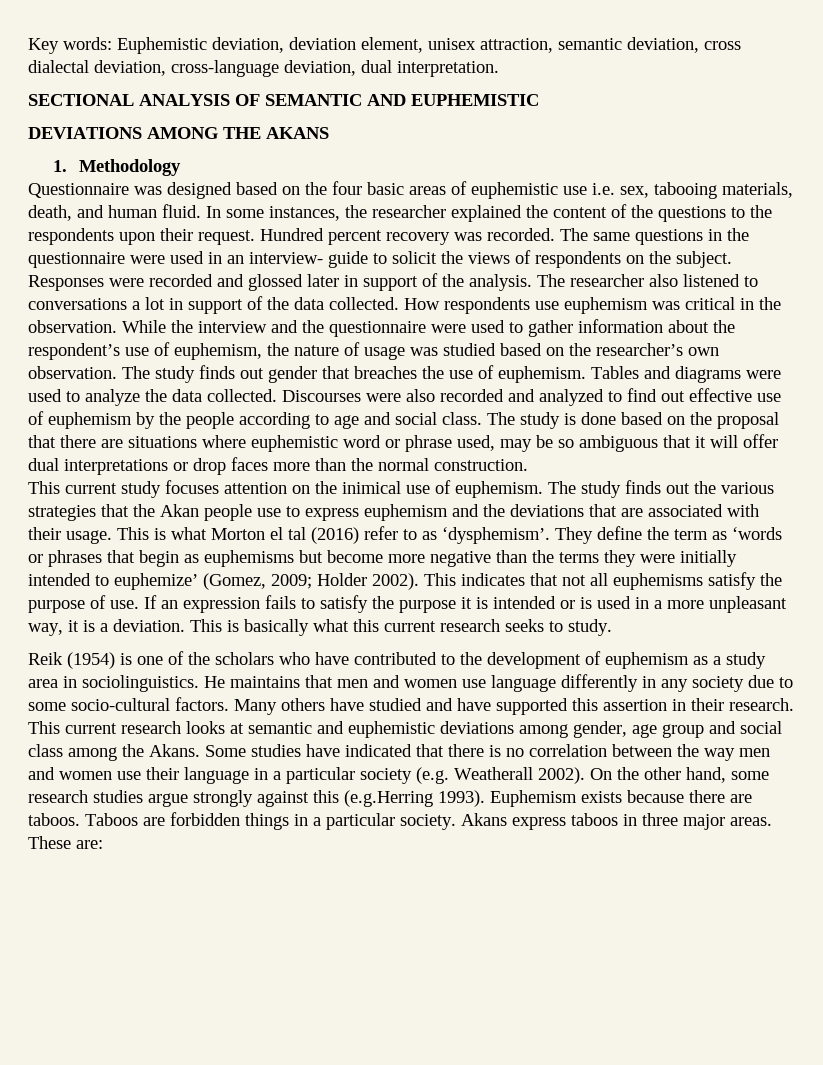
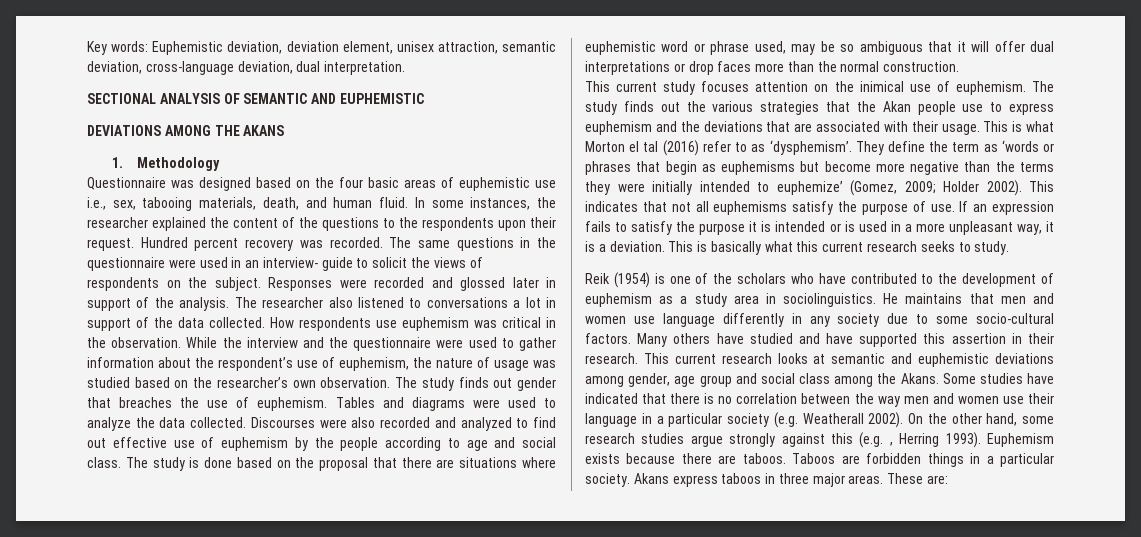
- Key words: Euphemistic deviation, deviation element, unisex attraction, semantic deviation, cross dialectal deviation, cross-language deviation, dual interpretation.
+ Key words: Euphemistic deviation, deviation element, unisex attraction, semantic deviation, cross-language deviation, dual interpretation.
- Questionnaire was designed based on the four basic areas of euphemistic use i.e. sex, tabooing materials, death, and human fluid.
+ Questionnaire was designed based on the four basic areas of euphemistic use i.e., sex, tabooing materials, death, and human fluid.
- On the other hand, some research studies argue strongly against this (e.g.Herring 1993).
+ On the other hand, some research studies argue strongly against this (e.g. , Herring 1993).

